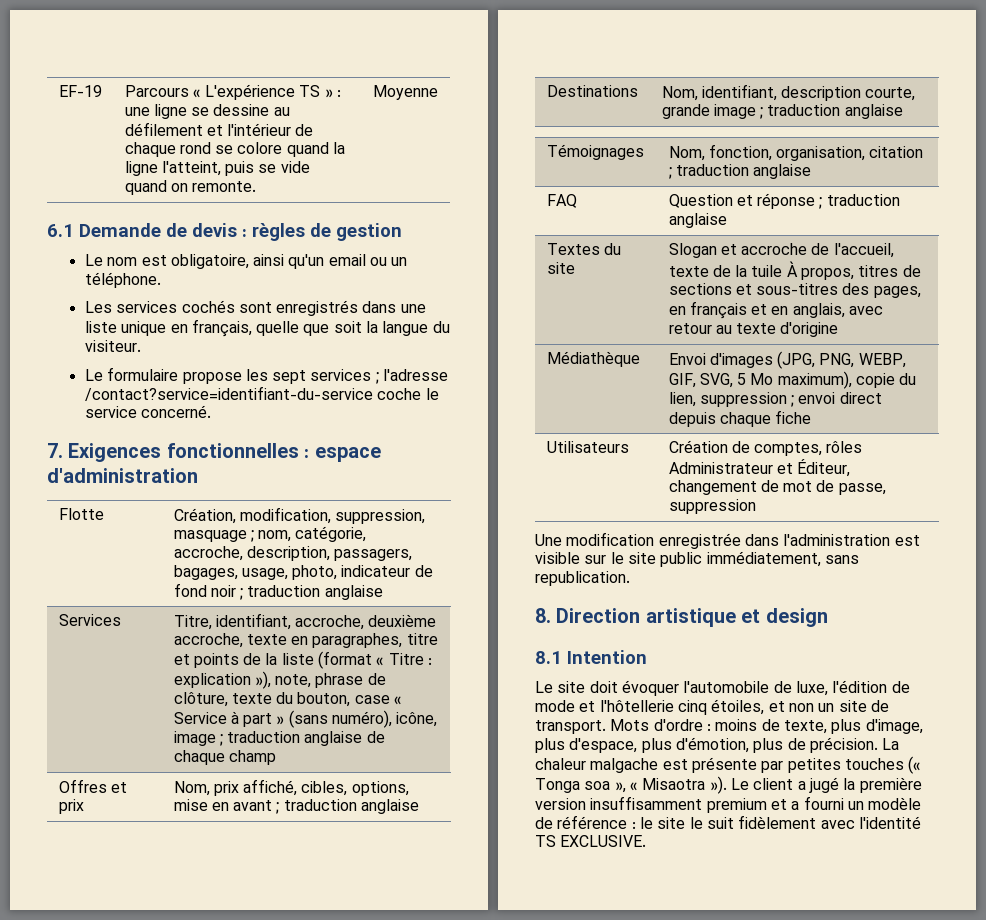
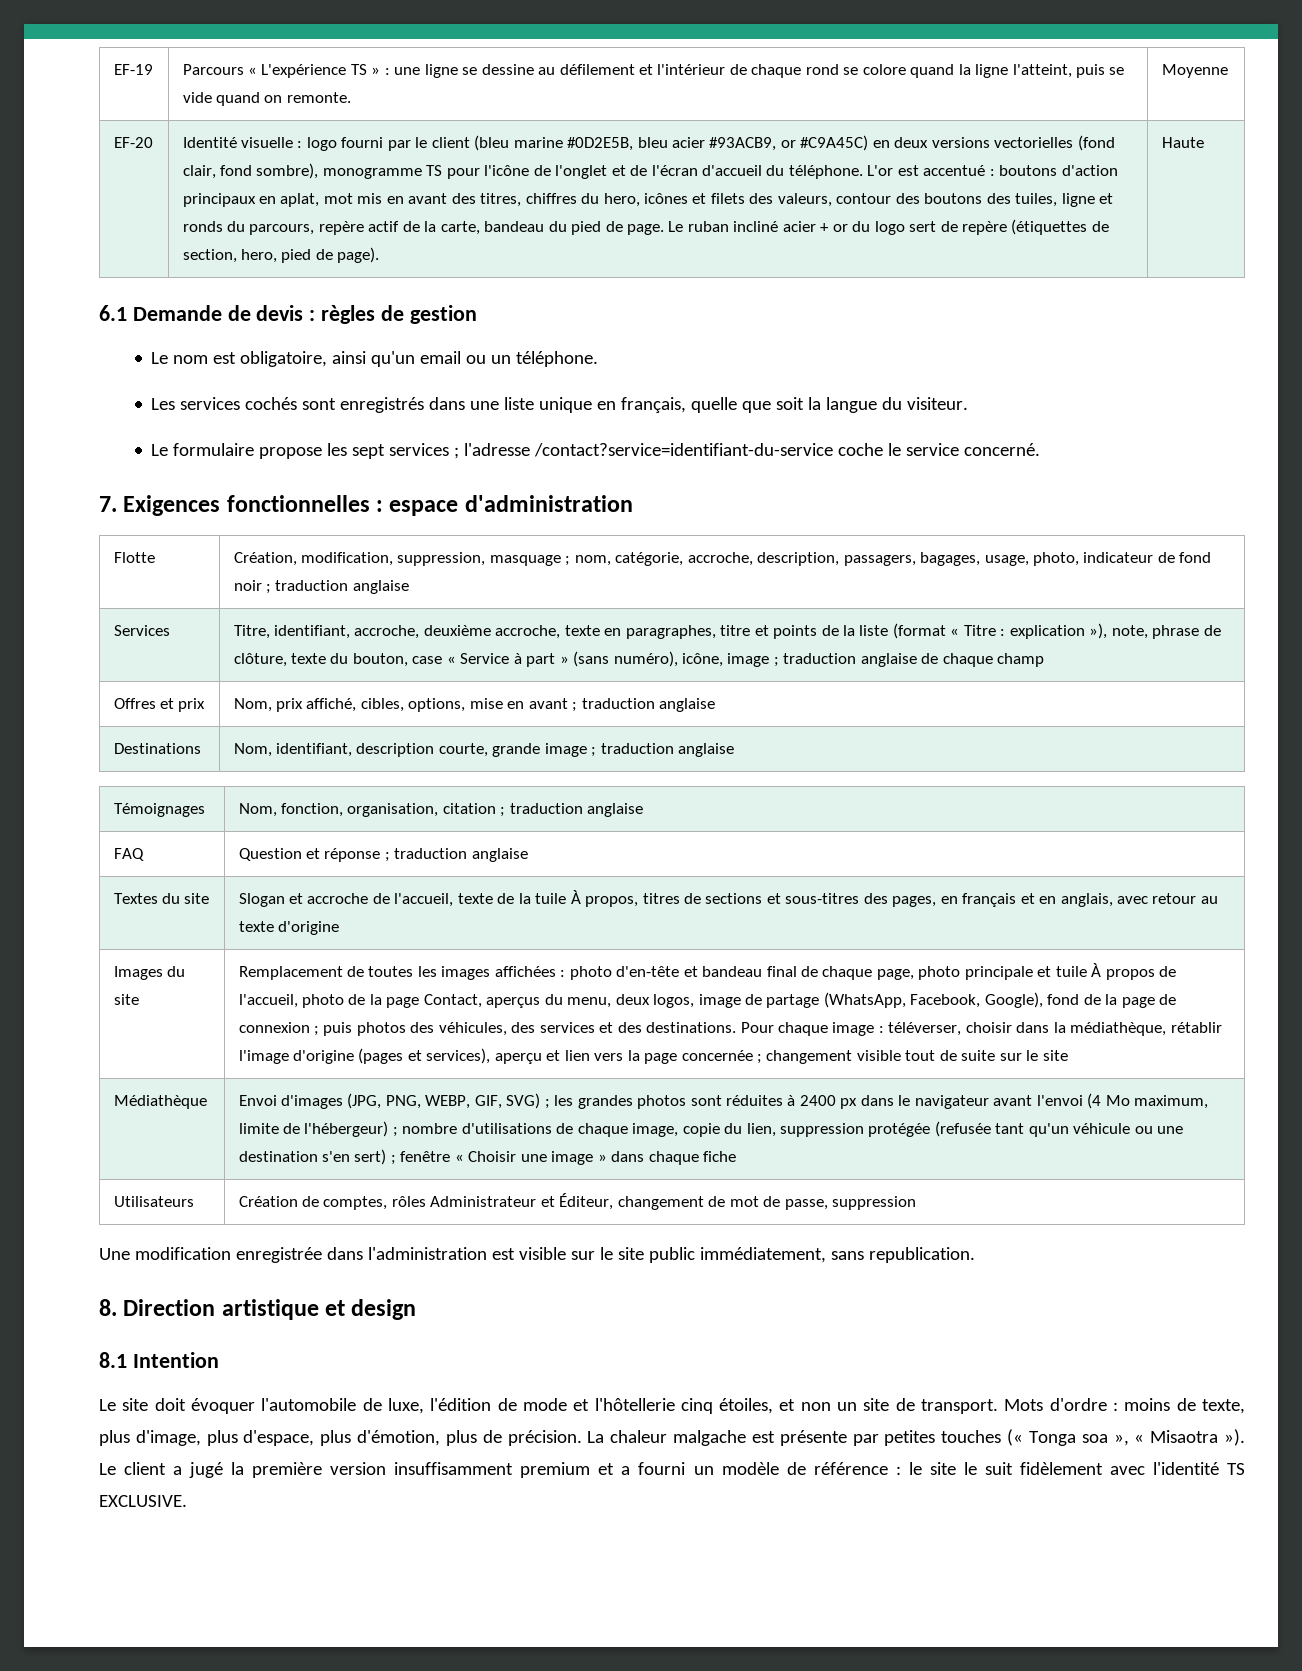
+ EF-20 | Identité visuelle : logo fourni par le client (bleu marine #0D2E5B, bleu acier #93ACB9, or #C9A45C) en deux versions vectorielles (fond clair, fond sombre), monogramme TS pour l'icône de l'onglet et de l'écran d'accueil du téléphone. L'or est accentué : boutons d'action principaux en aplat, mot mis en avant des titres, chiffres du hero, icônes et filets des valeurs, contour des boutons des tuiles, ligne et ronds du parcours, repère actif de la carte, bandeau du pied de page. Le ruban incliné acier + or du logo sert de repère (étiquettes de section, hero, pied de page). | Haute
+ Images du site | Remplacement de toutes les images affichées : photo d'en-tête et bandeau final de chaque page, photo principale et tuile À propos de l'accueil, photo de la page Contact, aperçus du menu, deux logos, image de partage (WhatsApp, Facebook, Google), fond de la page de connexion ; puis photos des véhicules, des services et des destinations. Pour chaque image : téléverser, choisir dans la médiathèque, rétablir l'image d'origine (pages et services), aperçu et lien vers la page concernée ; changement visible tout de suite sur le site
- Envoi d'images (JPG, PNG, WEBP, GIF, SVG, 5 Mo maximum), copie du lien, suppression ; envoi direct depuis chaque fiche
+ Envoi d'images (JPG, PNG, WEBP, GIF, SVG) ; les grandes photos sont réduites à 2400 px dans le navigateur avant l'envoi (4 Mo maximum, limite de l'hébergeur) ; nombre d'utilisations de chaque image, copie du lien, suppression protégée (refusée tant qu'un véhicule ou une destination s'en sert) ; fenêtre « Choisir une image » dans chaque fiche

